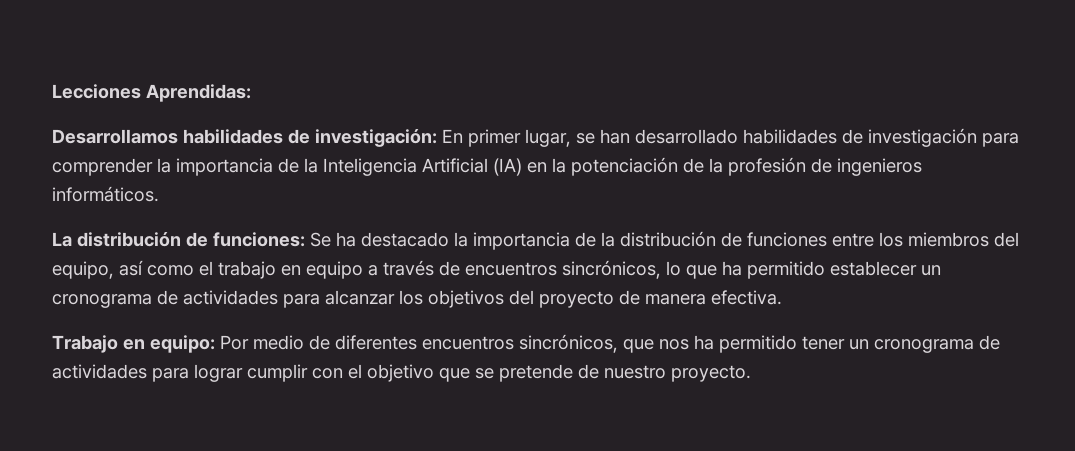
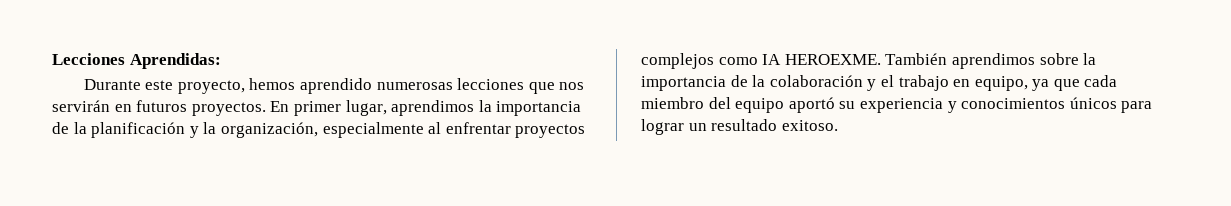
- Desarrollamos habilidades de investigación: En primer lugar, se han desarrollado habilidades de investigación para comprender la importancia de la Inteligencia Artificial (IA) en la potenciación de la profesión de ingenieros informáticos.
- La distribución de funciones: Se ha destacado la importancia de la distribución de funciones entre los miembros del equipo, así como el trabajo en equipo a través de encuentros sincrónicos, lo que ha permitido establecer un cronograma de actividades para alcanzar los objetivos del proyecto de manera efectiva.
- Trabajo en equipo: Por medio de diferentes encuentros sincrónicos, que nos ha permitido tener un cronograma de actividades para lograr cumplir con el objetivo que se pretende de nuestro proyecto.
+ Durante este proyecto, hemos aprendido numerosas lecciones que nos servirán en futuros proyectos. En primer lugar, aprendimos la importancia de la planificación y la organización, especialmente al enfrentar proyectos complejos como IA HEROEXME. También aprendimos sobre la importancia de la colaboración y el trabajo en equipo, ya que cada miembro del equipo aportó su experiencia y conocimientos únicos para lograr un resultado exitoso.

